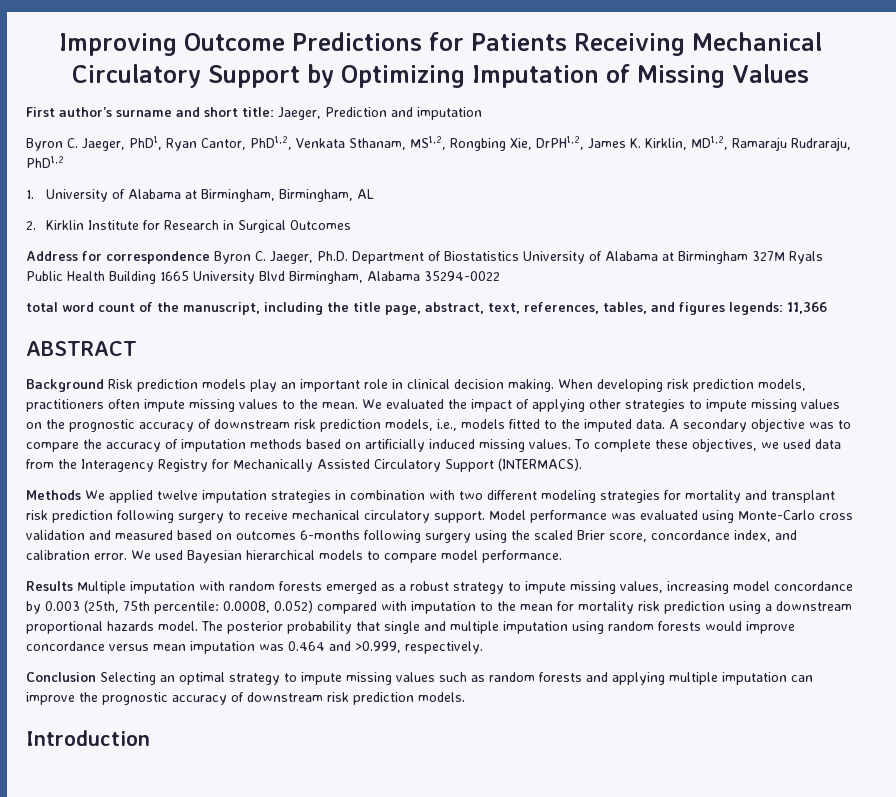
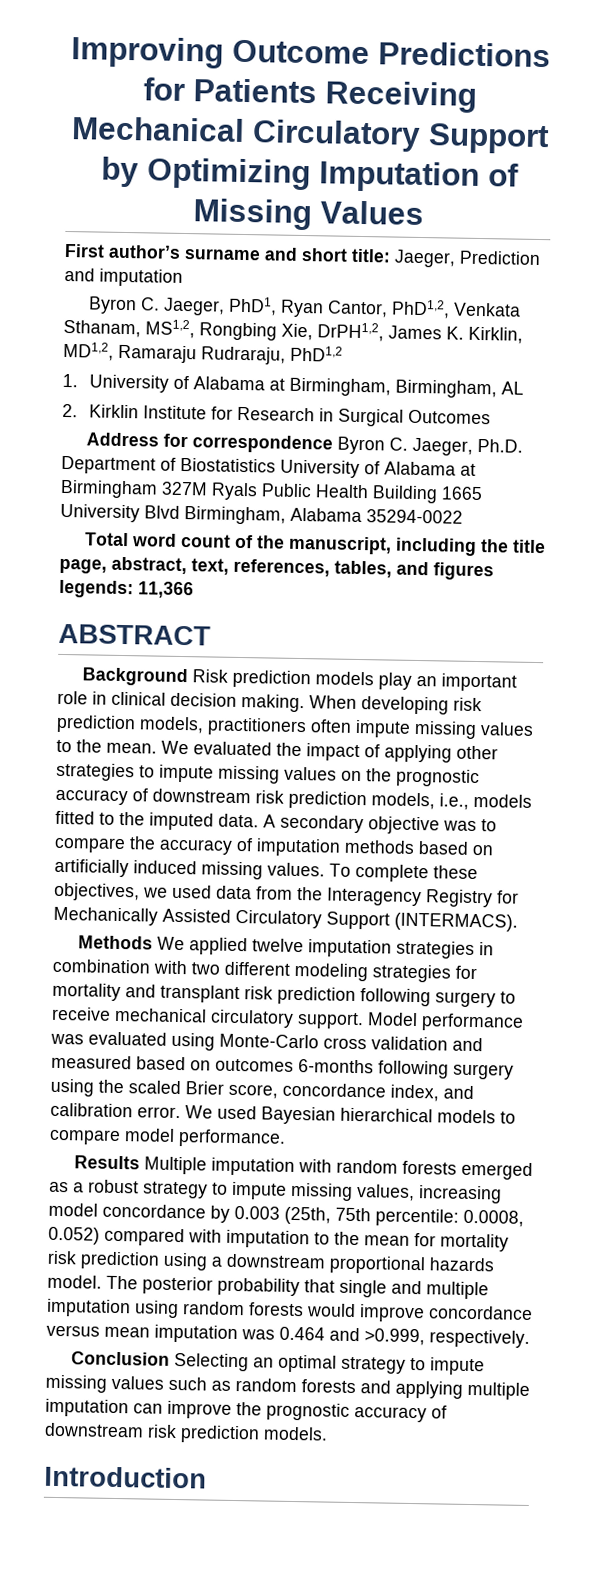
- total word count of the manuscript, including the title page, abstract, text, references, tables, and figures legends: 11,366
+ Total word count of the manuscript, including the title page, abstract, text, references, tables, and figures legends: 11,366

